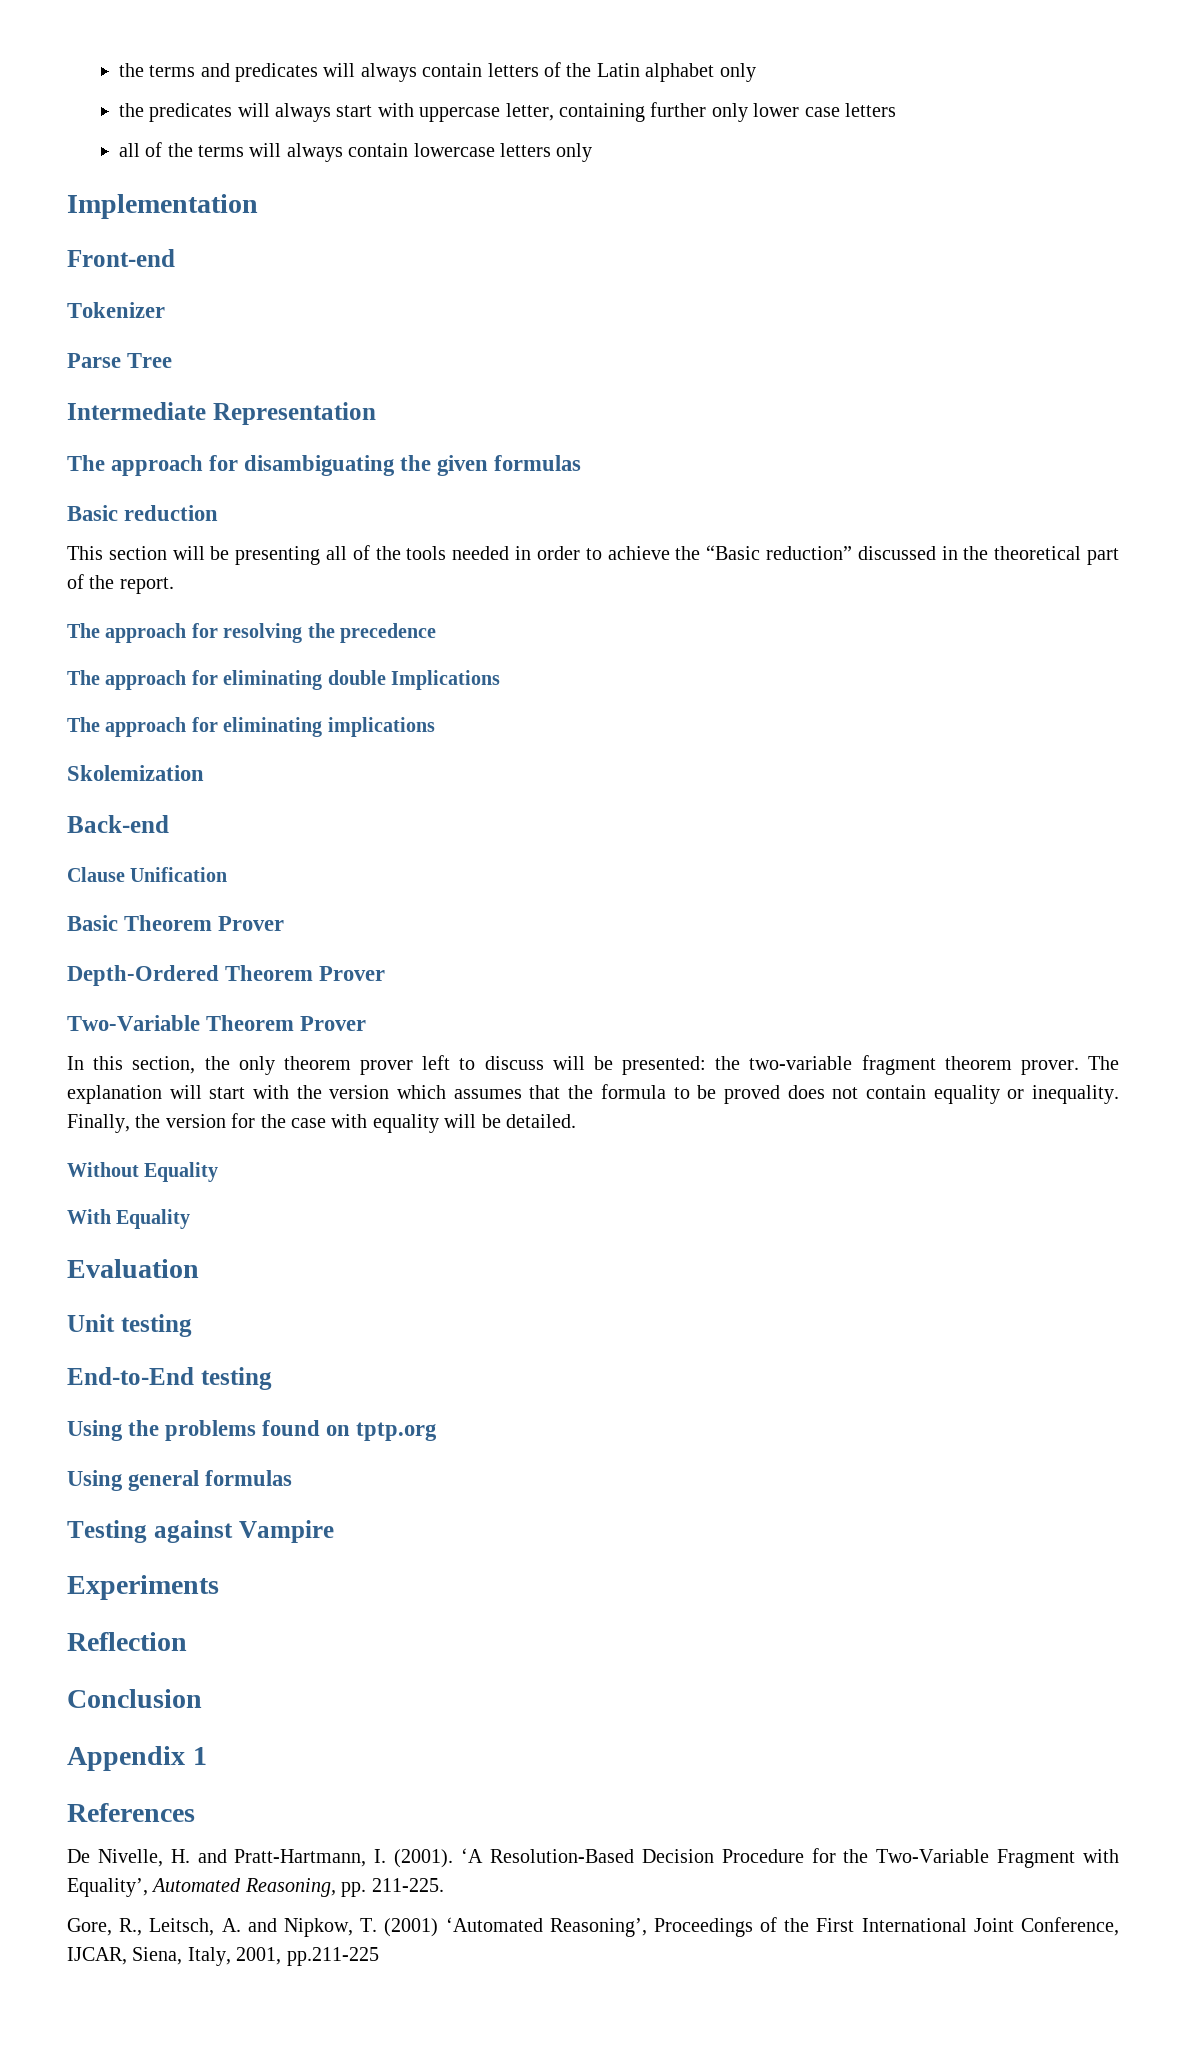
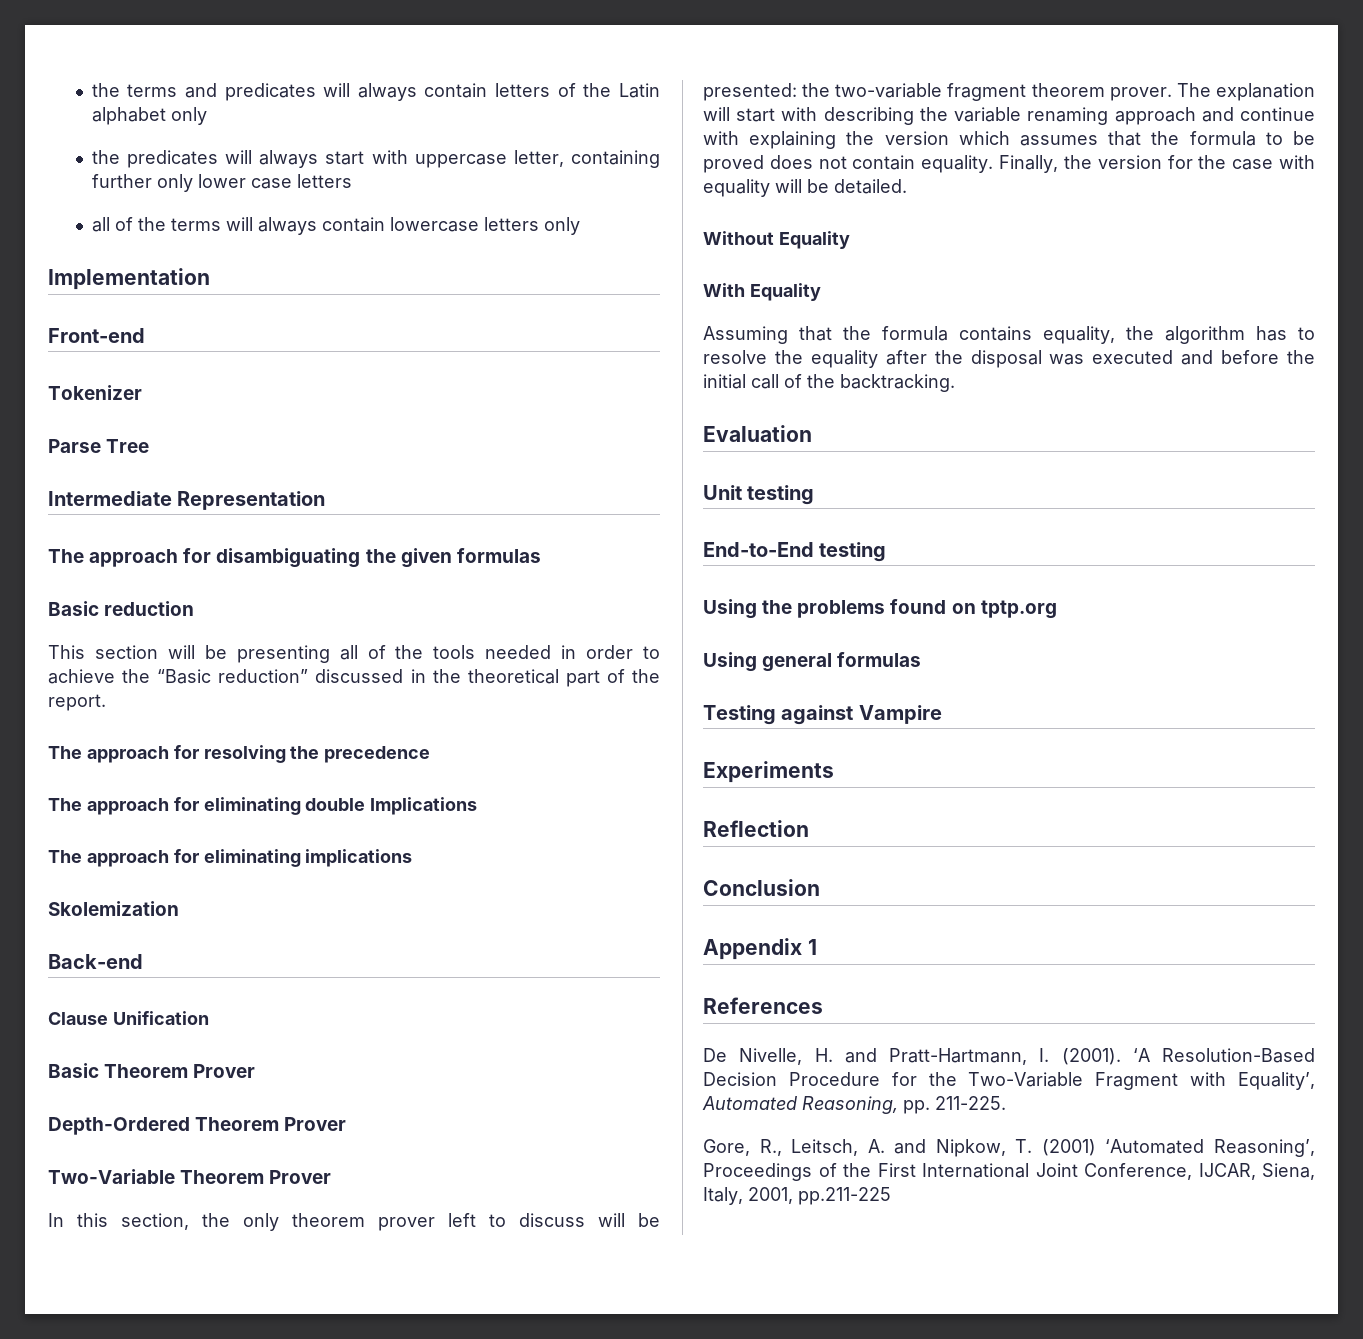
- The explanation will start with the version which assumes that the formula to be proved does not contain equality or inequality.
+ The explanation will start with describing the variable renaming approach and continue with explaining the version which assumes that the formula to be proved does not contain equality.
+ Assuming that the formula contains equality, the algorithm has to resolve the equality after the disposal was executed and before the initial call of the backtracking.

